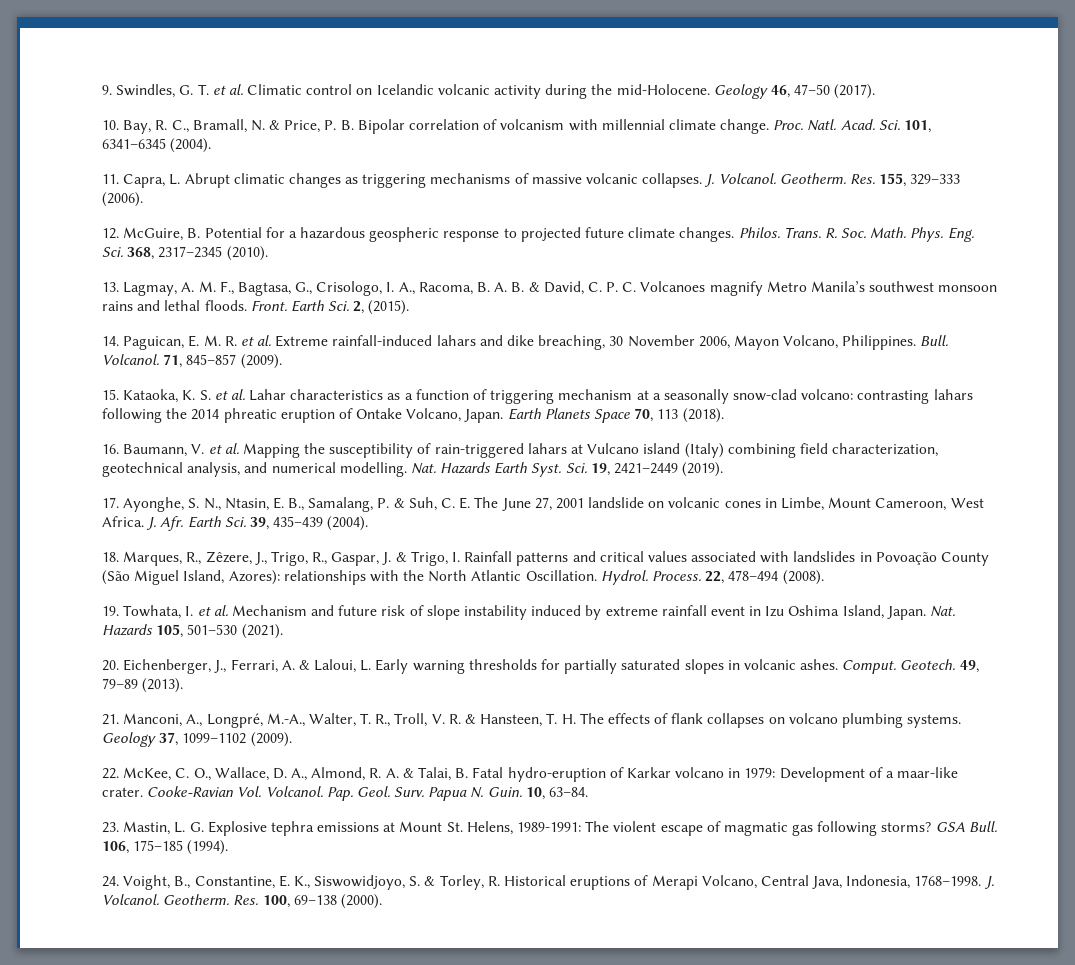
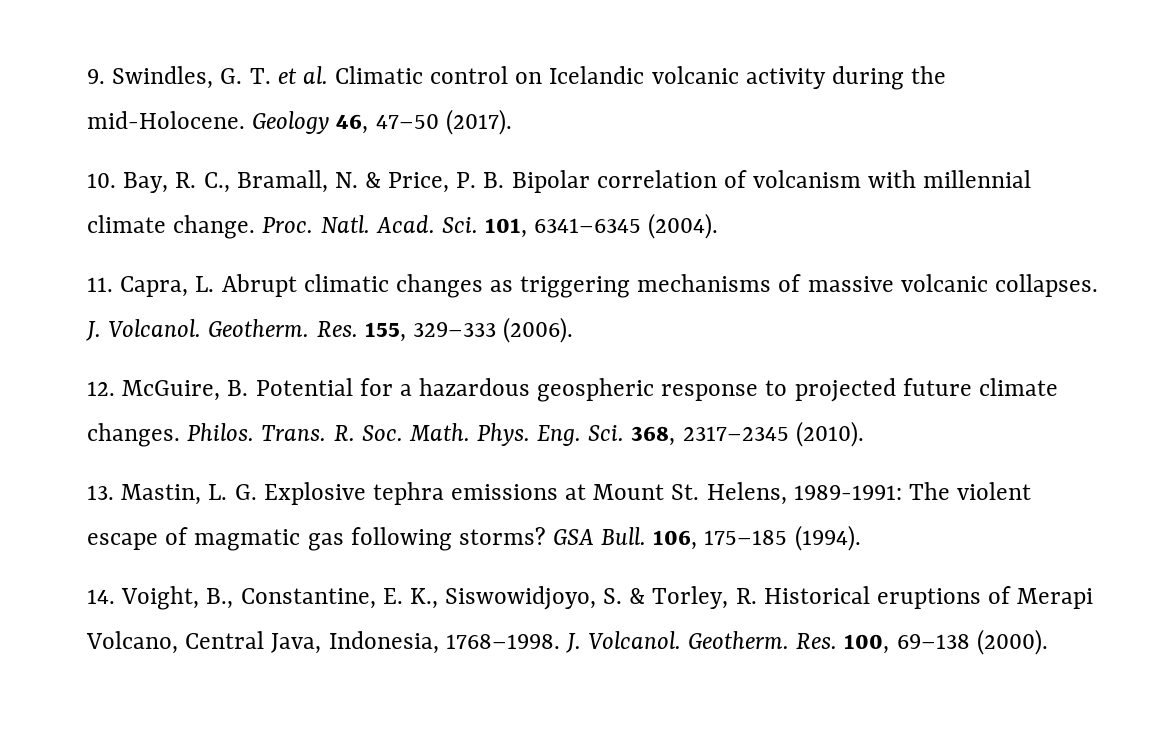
- 13. Lagmay, A. M. F., Bagtasa, G., Crisologo, I. A., Racoma, B. A. B. & David, C. P. C. Volcanoes magnify Metro Manila’s southwest monsoon rains and lethal floods. Front. Earth Sci. 2, (2015).
- 14. Paguican, E. M. R. et al. Extreme rainfall-induced lahars and dike breaching, 30 November 2006, Mayon Volcano, Philippines. Bull. Volcanol. 71, 845–857 (2009).
- 15. Kataoka, K. S. et al. Lahar characteristics as a function of triggering mechanism at a seasonally snow-clad volcano: contrasting lahars following the 2014 phreatic eruption of Ontake Volcano, Japan. Earth Planets Space 70, 113 (2018).
- 16. Baumann, V. et al. Mapping the susceptibility of rain-triggered lahars at Vulcano island (Italy) combining field characterization, geotechnical analysis, and numerical modelling. Nat. Hazards Earth Syst. Sci. 19, 2421–2449 (2019).
- 17. Ayonghe, S. N., Ntasin, E. B., Samalang, P. & Suh, C. E. The June 27, 2001 landslide on volcanic cones in Limbe, Mount Cameroon, West Africa. J. Afr. Earth Sci. 39, 435–439 (2004).
- 18. Marques, R., Zêzere, J., Trigo, R., Gaspar, J. & Trigo, I. Rainfall patterns and critical values associated with landslides in Povoação County (São Miguel Island, Azores): relationships with the North Atlantic Oscillation. Hydrol. Process. 22, 478–494 (2008).
- 19. Towhata, I. et al. Mechanism and future risk of slope instability induced by extreme rainfall event in Izu Oshima Island, Japan. Nat. Hazards 105, 501–530 (2021).
- 20. Eichenberger, J., Ferrari, A. & Laloui, L. Early warning thresholds for partially saturated slopes in volcanic ashes. Comput. Geotech. 49, 79–89 (2013).
- 21. Manconi, A., Longpré, M.-A., Walter, T. R., Troll, V. R. & Hansteen, T. H. The effects of flank collapses on volcano plumbing systems. Geology 37, 1099–1102 (2009).
- 22. McKee, C. O., Wallace, D. A., Almond, R. A. & Talai, B. Fatal hydro-eruption of Karkar volcano in 1979: Development of a maar-like crater. Cooke-Ravian Vol. Volcanol. Pap. Geol. Surv. Papua N. Guin. 10, 63–84.
- 23. Mastin, L. G. Explosive tephra emissions at Mount St. Helens, 1989-1991: The violent escape of magmatic gas following storms?
+ 13. Mastin, L. G. Explosive tephra emissions at Mount St. Helens, 1989-1991: The violent escape of magmatic gas following storms?
- 24. Voight, B., Constantine, E. K., Siswowidjoyo, S. & Torley, R. Historical eruptions of Merapi Volcano, Central Java, Indonesia, 1768–1998.
+ 14. Voight, B., Constantine, E. K., Siswowidjoyo, S. & Torley, R. Historical eruptions of Merapi Volcano, Central Java, Indonesia, 1768–1998.

